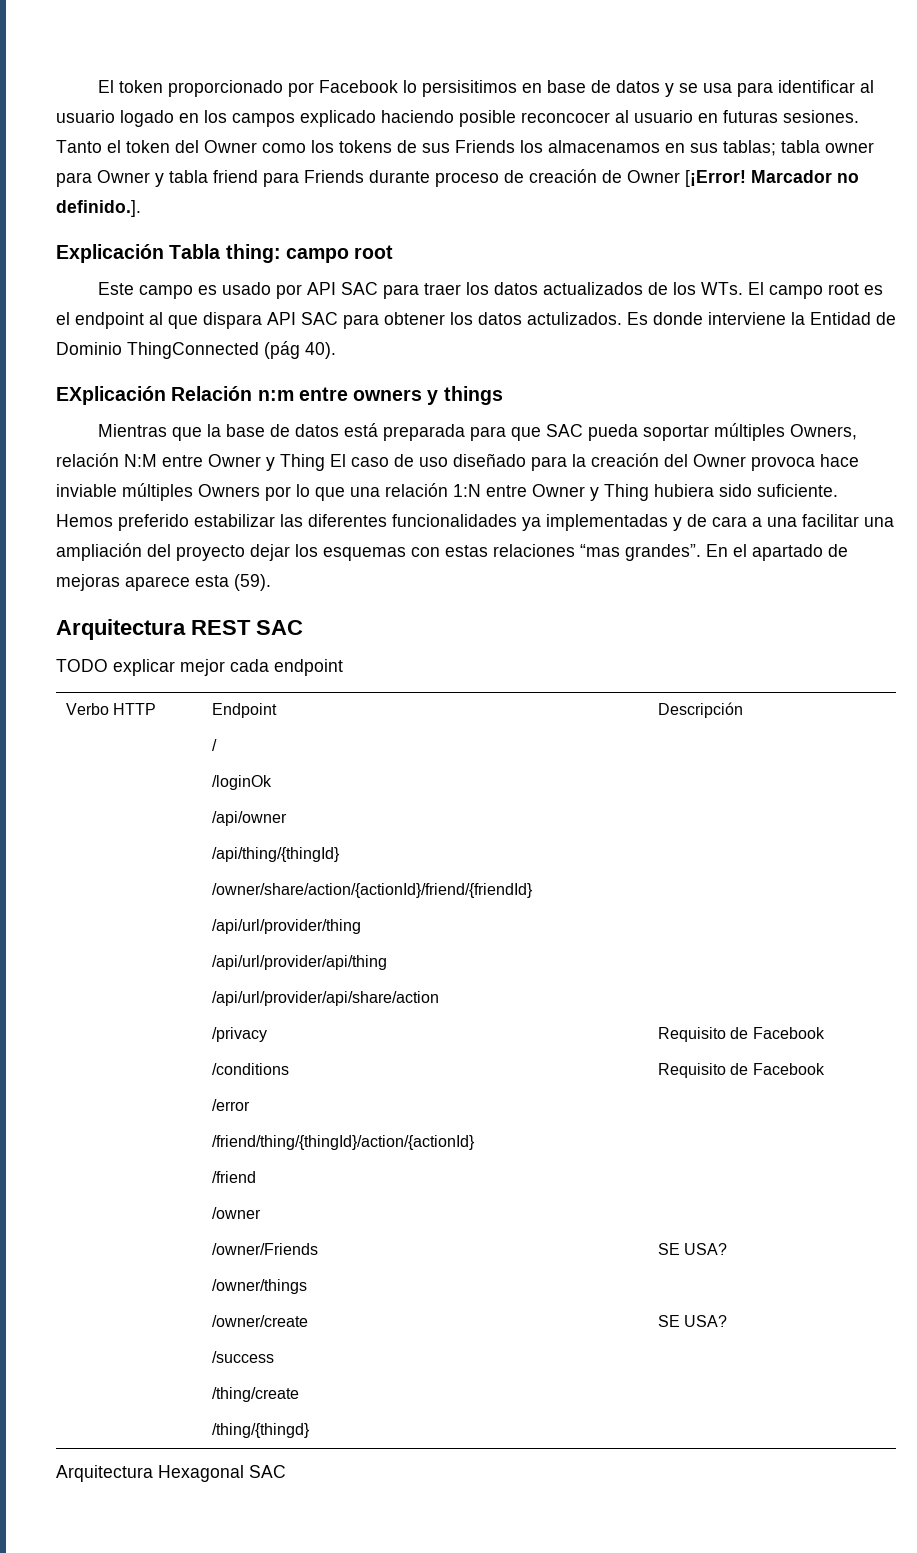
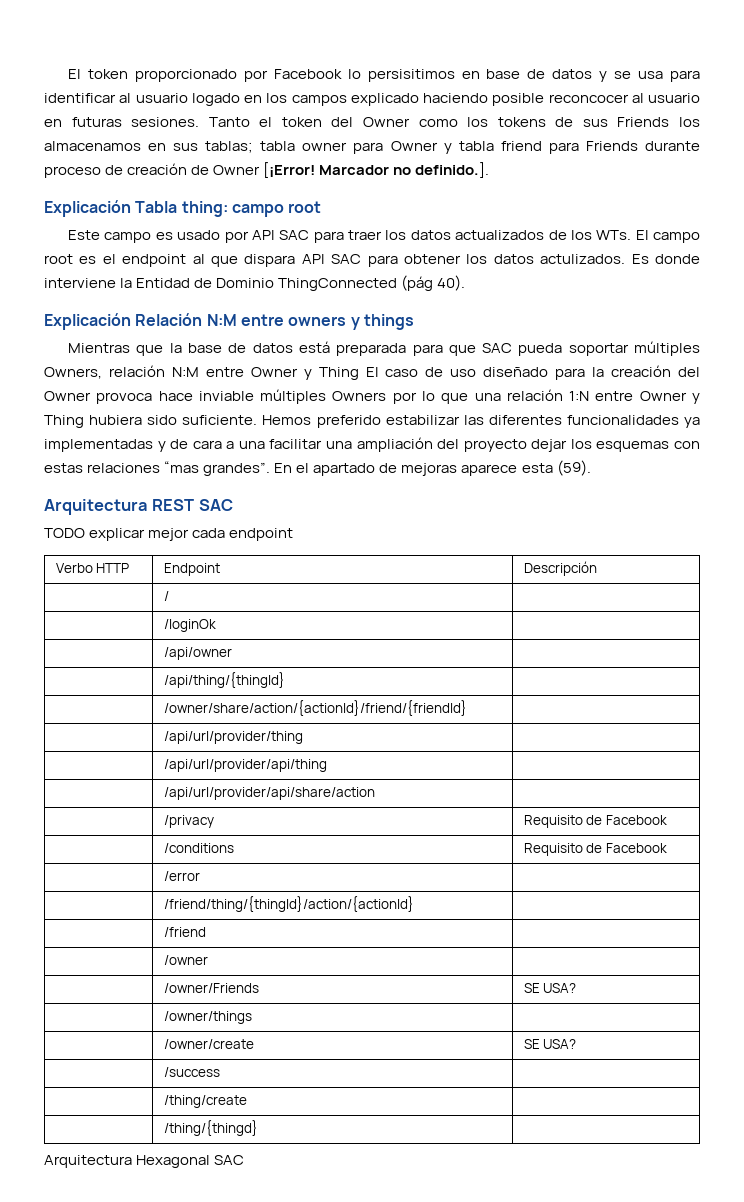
- EXplicación Relación n:m entre owners y things
+ Explicación Relación N:M entre owners y things

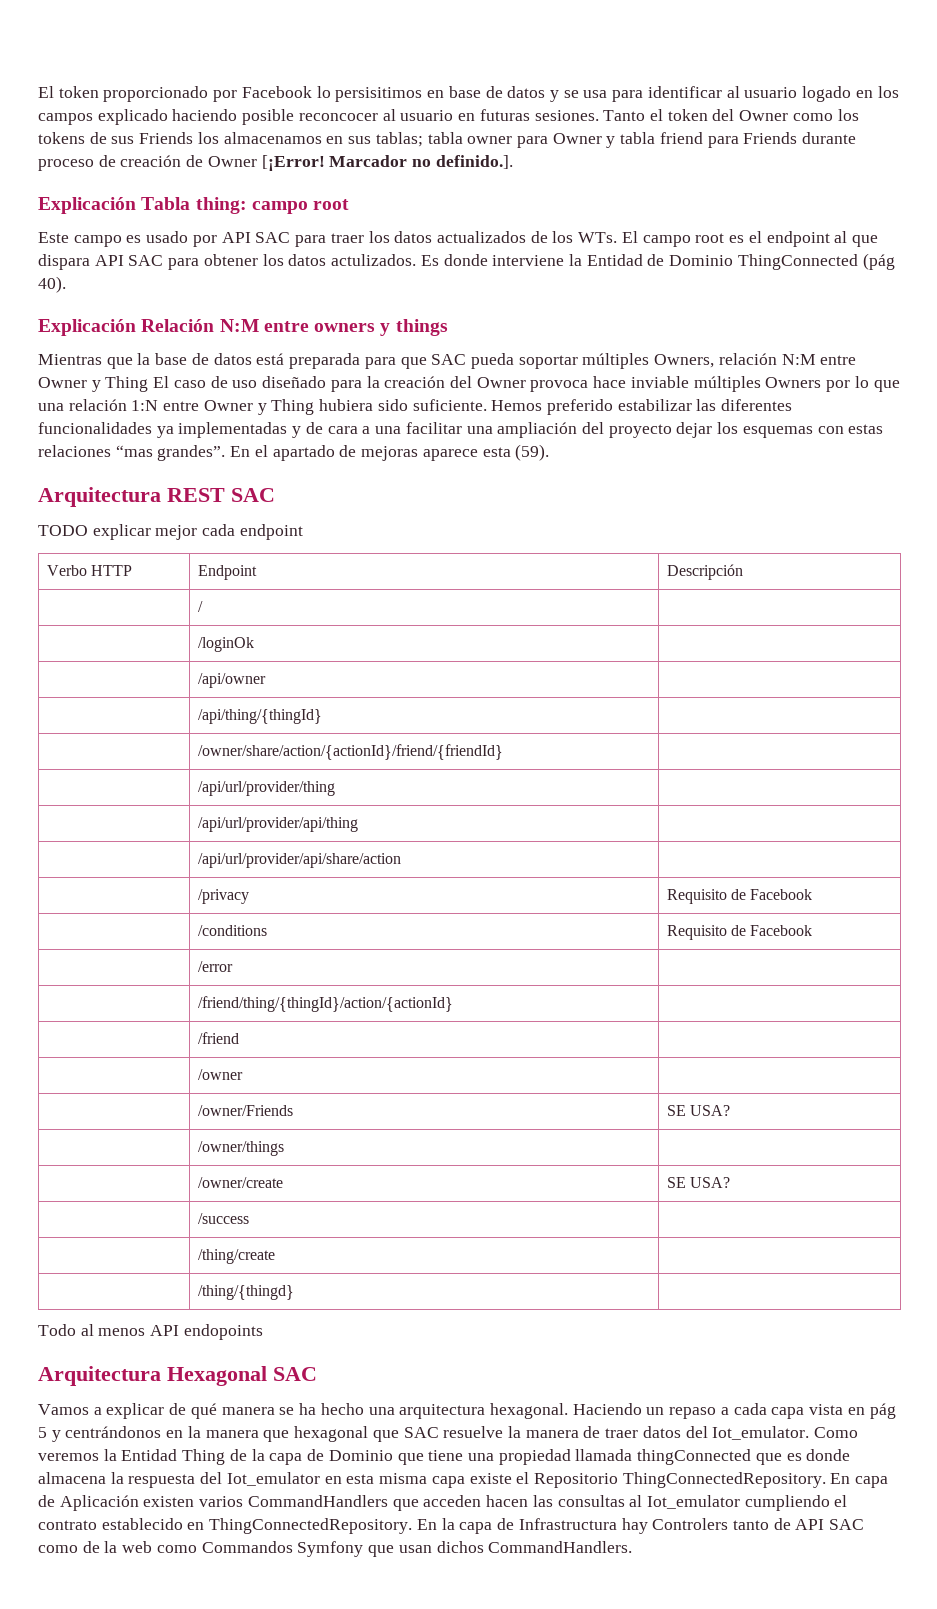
+ Todo al menos API endopoints
  Arquitectura Hexagonal SAC
+ Vamos a explicar de qué manera se ha hecho una arquitectura hexagonal. Haciendo un repaso a cada capa vista en pág 5 y centrándonos en la manera que hexagonal que SAC resuelve la manera de traer datos del Iot_emulator. Como veremos la Entidad Thing de la capa de Dominio que tiene una propiedad llamada thingConnected que es donde almacena la respuesta del Iot_emulator en esta misma capa existe el Repositorio ThingConnectedRepository. En capa de Aplicación existen varios CommandHandlers que acceden hacen las consultas al Iot_emulator cumpliendo el contrato establecido en ThingConnectedRepository. En la capa de Infrastructura hay Controlers tanto de API SAC como de la web como Commandos Symfony que usan dichos CommandHandlers.

